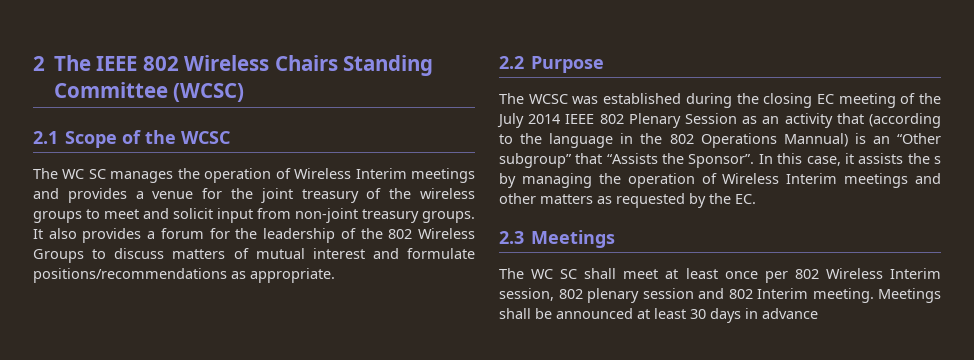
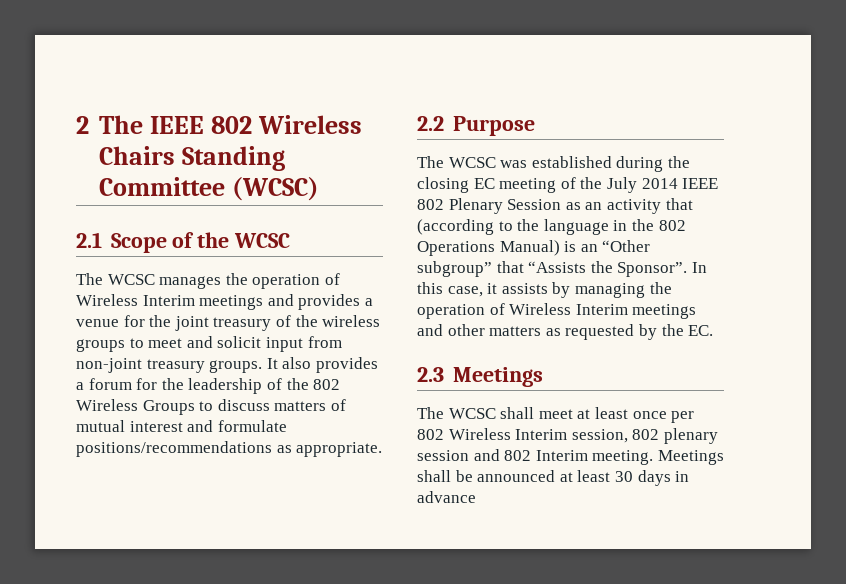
- The WC SC manages the operation of Wireless Interim meetings and provides a venue for the joint treasury of the wireless groups to meet and solicit input from non-joint treasury groups.
+ The WCSC manages the operation of Wireless Interim meetings and provides a venue for the joint treasury of the wireless groups to meet and solicit input from non-joint treasury groups.
- The WCSC was established during the closing EC meeting of the July 2014 IEEE 802 Plenary Session as an activity that (according to the language in the 802 Operations Mannual) is an “Other subgroup” that “Assists the Sponsor”.
+ The WCSC was established during the closing EC meeting of the July 2014 IEEE 802 Plenary Session as an activity that (according to the language in the 802 Operations Manual) is an “Other subgroup” that “Assists the Sponsor”.
- In this case, it assists the s by managing the operation of Wireless Interim meetings and other matters as requested by the EC.
+ In this case, it assists by managing the operation of Wireless Interim meetings and other matters as requested by the EC.
- The WC SC shall meet at least once per 802 Wireless Interim session, 802 plenary session and 802 Interim meeting.
+ The WCSC shall meet at least once per 802 Wireless Interim session, 802 plenary session and 802 Interim meeting.

